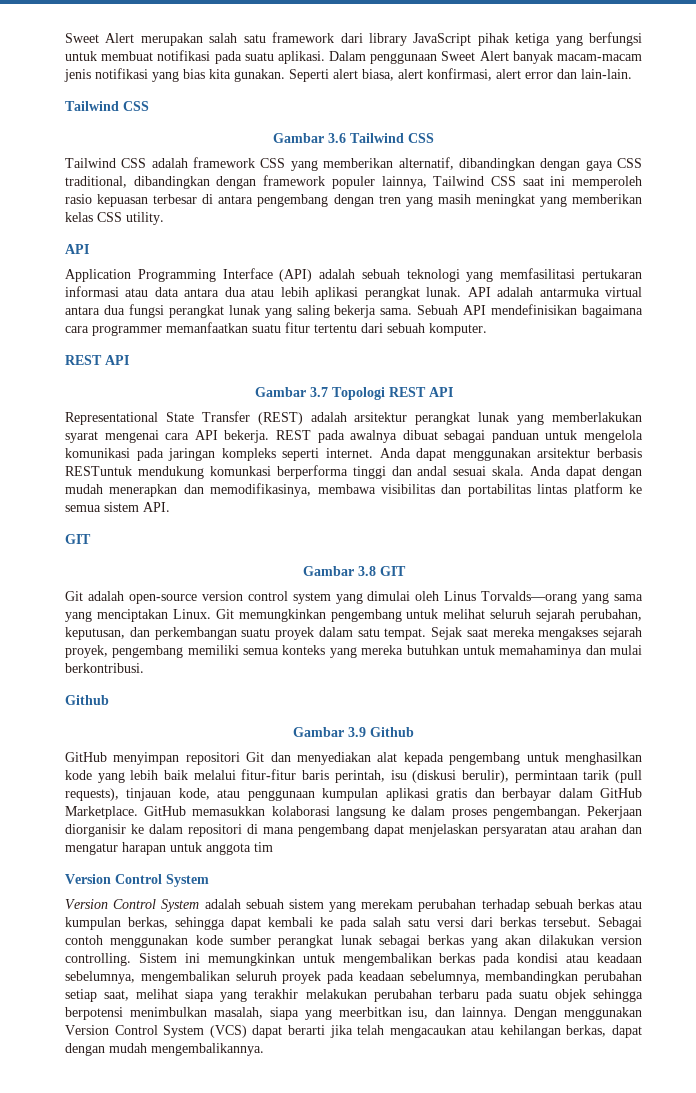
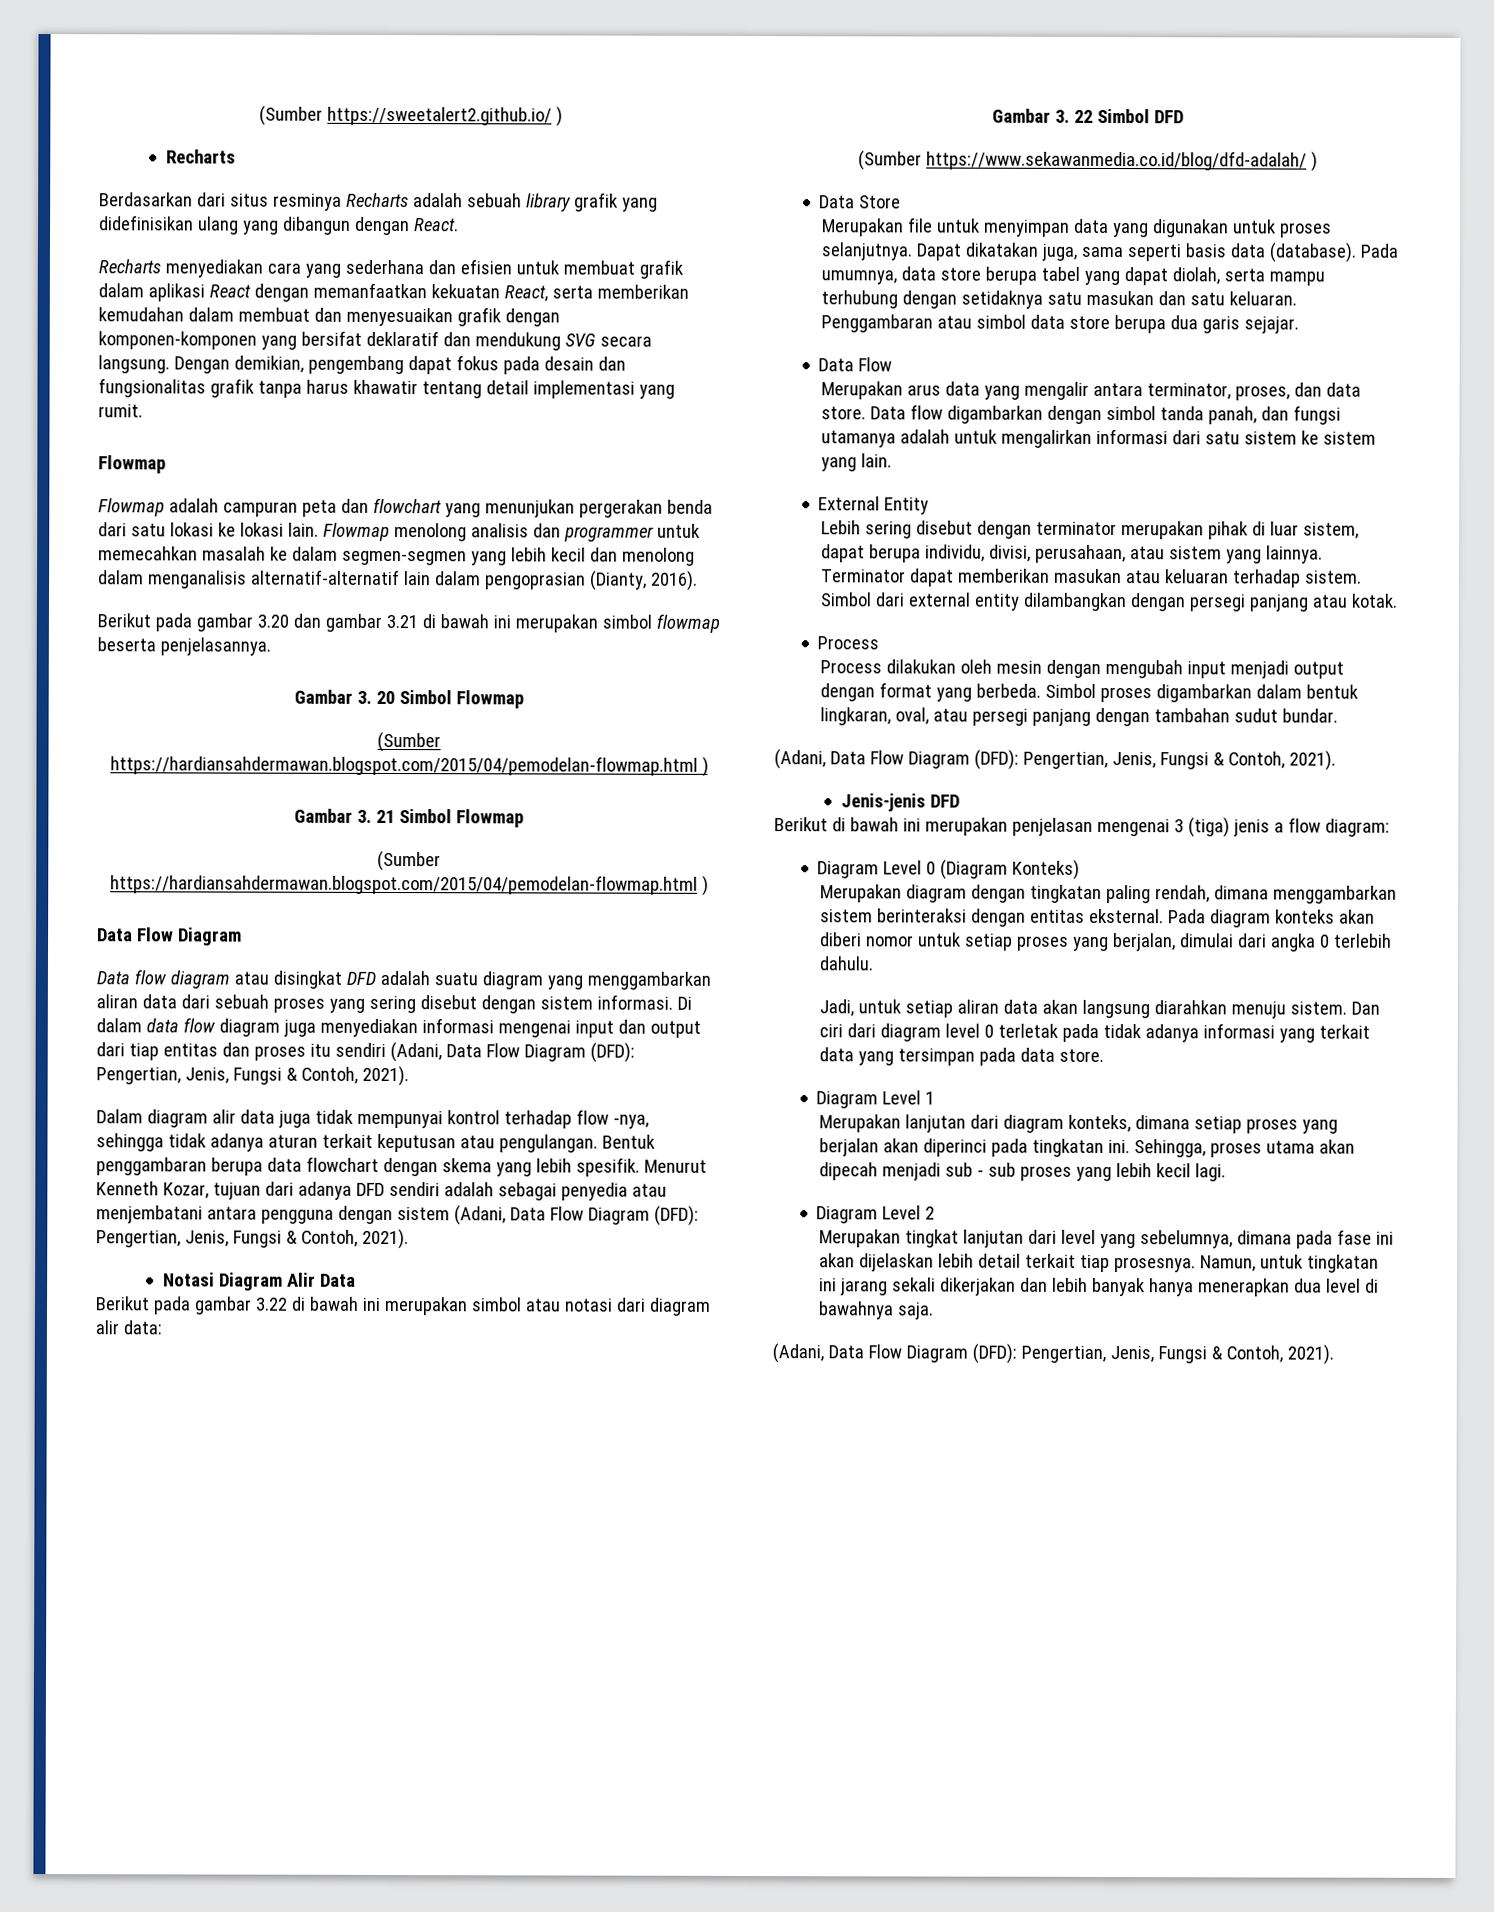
- Sweet Alert merupakan salah satu framework dari library JavaScript pihak ketiga yang berfungsi untuk membuat notifikasi pada suatu aplikasi. Dalam penggunaan Sweet Alert banyak macam-macam jenis notifikasi yang bias kita gunakan. Seperti alert biasa, alert konfirmasi, alert error dan lain-lain.
- Tailwind CSS
- Gambar 3.6 Tailwind CSS
- Tailwind CSS adalah framework CSS yang memberikan alternatif, dibandingkan dengan gaya CSS traditional, dibandingkan dengan framework populer lainnya, Tailwind CSS saat ini memperoleh rasio kepuasan terbesar di antara pengembang dengan tren yang masih meningkat yang memberikan kelas CSS utility.
- API
- Application Programming Interface (API) adalah sebuah teknologi yang memfasilitasi pertukaran informasi atau data antara dua atau lebih aplikasi perangkat lunak. API adalah antarmuka virtual antara dua fungsi perangkat lunak yang saling bekerja sama. Sebuah API mendefinisikan bagaimana cara programmer memanfaatkan suatu fitur tertentu dari sebuah komputer.
- REST API
- Gambar 3.7 Topologi REST API
- Representational State Transfer (REST) adalah arsitektur perangkat lunak yang memberlakukan syarat mengenai cara API bekerja. REST pada awalnya dibuat sebagai panduan untuk mengelola komunikasi pada jaringan kompleks seperti internet. Anda dapat menggunakan arsitektur berbasis RESTuntuk mendukung komunkasi berperforma tinggi dan andal sesuai skala. Anda dapat dengan mudah menerapkan dan memodifikasinya, membawa visibilitas dan portabilitas lintas platform ke semua sistem API.
- GIT
- Gambar 3.8 GIT
- Git adalah open-source version control system yang dimulai oleh Linus Torvalds—orang yang sama yang menciptakan Linux. Git memungkinkan pengembang untuk melihat seluruh sejarah perubahan, keputusan, dan perkembangan suatu proyek dalam satu tempat. Sejak saat mereka mengakses sejarah proyek, pengembang memiliki semua konteks yang mereka butuhkan untuk memahaminya dan mulai berkontribusi.
- Github
- Gambar 3.9 Github
- GitHub menyimpan repositori Git dan menyediakan alat kepada pengembang untuk menghasilkan kode yang lebih baik melalui fitur-fitur baris perintah, isu (diskusi berulir), permintaan tarik (pull requests), tinjauan kode, atau penggunaan kumpulan aplikasi gratis dan berbayar dalam GitHub Marketplace. GitHub memasukkan kolaborasi langsung ke dalam proses pengembangan. Pekerjaan diorganisir ke dalam repositori di mana pengembang dapat menjelaskan persyaratan atau arahan dan mengatur harapan untuk anggota tim
- Version Control System
- Version Control System adalah sebuah sistem yang merekam perubahan terhadap sebuah berkas atau kumpulan berkas, sehingga dapat kembali ke pada salah satu versi dari berkas tersebut. Sebagai contoh menggunakan kode sumber perangkat lunak sebagai berkas yang akan dilakukan version controlling. Sistem ini memungkinkan untuk mengembalikan berkas pada kondisi atau keadaan sebelumnya, mengembalikan seluruh proyek pada keadaan sebelumnya, membandingkan perubahan setiap saat, melihat siapa yang terakhir melakukan perubahan terbaru pada suatu objek sehingga berpotensi menimbulkan masalah, siapa yang meerbitkan isu, dan lainnya. Dengan menggunakan Version Control System (VCS) dapat berarti jika telah mengacaukan atau kehilangan berkas, dapat dengan mudah mengembalikannya.
+ (Sumber https://sweetalert2.github.io/ )
+ Recharts
+ Berdasarkan dari situs resminya Recharts adalah sebuah library grafik yang didefinisikan ulang yang dibangun dengan React.
+ Recharts menyediakan cara yang sederhana dan efisien untuk membuat grafik dalam aplikasi React dengan memanfaatkan kekuatan React, serta memberikan kemudahan dalam membuat dan menyesuaikan grafik dengan komponen-komponen yang bersifat deklaratif dan mendukung SVG secara langsung. Dengan demikian, pengembang dapat fokus pada desain dan fungsionalitas grafik tanpa harus khawatir tentang detail implementasi yang rumit.
+ Flowmap
+ Flowmap adalah campuran peta dan flowchart yang menunjukan pergerakan benda dari satu lokasi ke lokasi lain. Flowmap menolong analisis dan programmer untuk memecahkan masalah ke dalam segmen-segmen yang lebih kecil dan menolong dalam menganalisis alternatif-alternatif lain dalam pengoprasian (Dianty, 2016).
+ Berikut pada gambar 3.20 dan gambar 3.21 di bawah ini merupakan simbol flowmap beserta penjelasannya.
+ Gambar 3. 20 Simbol Flowmap
+ (Sumber https://hardiansahdermawan.blogspot.com/2015/04/pemodelan-flowmap.html )
+ Gambar 3. 21 Simbol Flowmap
+ (Sumber https://hardiansahdermawan.blogspot.com/2015/04/pemodelan-flowmap.html )
+ Data Flow Diagram
+ Data flow diagram atau disingkat DFD adalah suatu diagram yang menggambarkan aliran data dari sebuah proses yang sering disebut dengan sistem informasi. Di dalam data flow diagram juga menyediakan informasi mengenai input dan output dari tiap entitas dan proses itu sendiri (Adani, Data Flow Diagram (DFD): Pengertian, Jenis, Fungsi & Contoh, 2021).
+ Dalam diagram alir data juga tidak mempunyai kontrol terhadap flow -nya, sehingga tidak adanya aturan terkait keputusan atau pengulangan. Bentuk penggambaran berupa data flowchart dengan skema yang lebih spesifik. Menurut Kenneth Kozar, tujuan dari adanya DFD sendiri adalah sebagai penyedia atau menjembatani antara pengguna dengan sistem (Adani, Data Flow Diagram (DFD): Pengertian, Jenis, Fungsi & Contoh, 2021).
+ Notasi Diagram Alir Data
+ Berikut pada gambar 3.22 di bawah ini merupakan simbol atau notasi dari diagram alir data:
+ Gambar 3. 22 Simbol DFD
+ (Sumber https://www.sekawanmedia.co.id/blog/dfd-adalah/ )
+ Data Store
+ Merupakan file untuk menyimpan data yang digunakan untuk proses selanjutnya. Dapat dikatakan juga, sama seperti basis data (database). Pada umumnya, data store berupa tabel yang dapat diolah, serta mampu terhubung dengan setidaknya satu masukan dan satu keluaran. Penggambaran atau simbol data store berupa dua garis sejajar.
+ Data Flow
+ Merupakan arus data yang mengalir antara terminator, proses, dan data store. Data flow digambarkan dengan simbol tanda panah, dan fungsi utamanya adalah untuk mengalirkan informasi dari satu sistem ke sistem yang lain.
+ External Entity
+ Lebih sering disebut dengan terminator merupakan pihak di luar sistem, dapat berupa individu, divisi, perusahaan, atau sistem yang lainnya. Terminator dapat memberikan masukan atau keluaran terhadap sistem. Simbol dari external entity dilambangkan dengan persegi panjang atau kotak.
+ Process
+ Process dilakukan oleh mesin dengan mengubah input menjadi output dengan format yang berbeda. Simbol proses digambarkan dalam bentuk lingkaran, oval, atau persegi panjang dengan tambahan sudut bundar.
+ (Adani, Data Flow Diagram (DFD): Pengertian, Jenis, Fungsi & Contoh, 2021).
+ Jenis-jenis DFD
+ Berikut di bawah ini merupakan penjelasan mengenai 3 (tiga) jenis a flow diagram:
+ Diagram Level 0 (Diagram Konteks)
+ Merupakan diagram dengan tingkatan paling rendah, dimana menggambarkan sistem berinteraksi dengan entitas eksternal. Pada diagram konteks akan diberi nomor untuk setiap proses yang berjalan, dimulai dari angka 0 terlebih dahulu.
+ Jadi, untuk setiap aliran data akan langsung diarahkan menuju sistem. Dan ciri dari diagram level 0 terletak pada tidak adanya informasi yang terkait data yang tersimpan pada data store.
+ Diagram Level 1
+ Merupakan lanjutan dari diagram konteks, dimana setiap proses yang berjalan akan diperinci pada tingkatan ini. Sehingga, proses utama akan dipecah menjadi sub - sub proses yang lebih kecil lagi.
+ Diagram Level 2
+ Merupakan tingkat lanjutan dari level yang sebelumnya, dimana pada fase ini akan dijelaskan lebih detail terkait tiap prosesnya. Namun, untuk tingkatan ini jarang sekali dikerjakan dan lebih banyak hanya menerapkan dua level di bawahnya saja.
+ (Adani, Data Flow Diagram (DFD): Pengertian, Jenis, Fungsi & Contoh, 2021).

